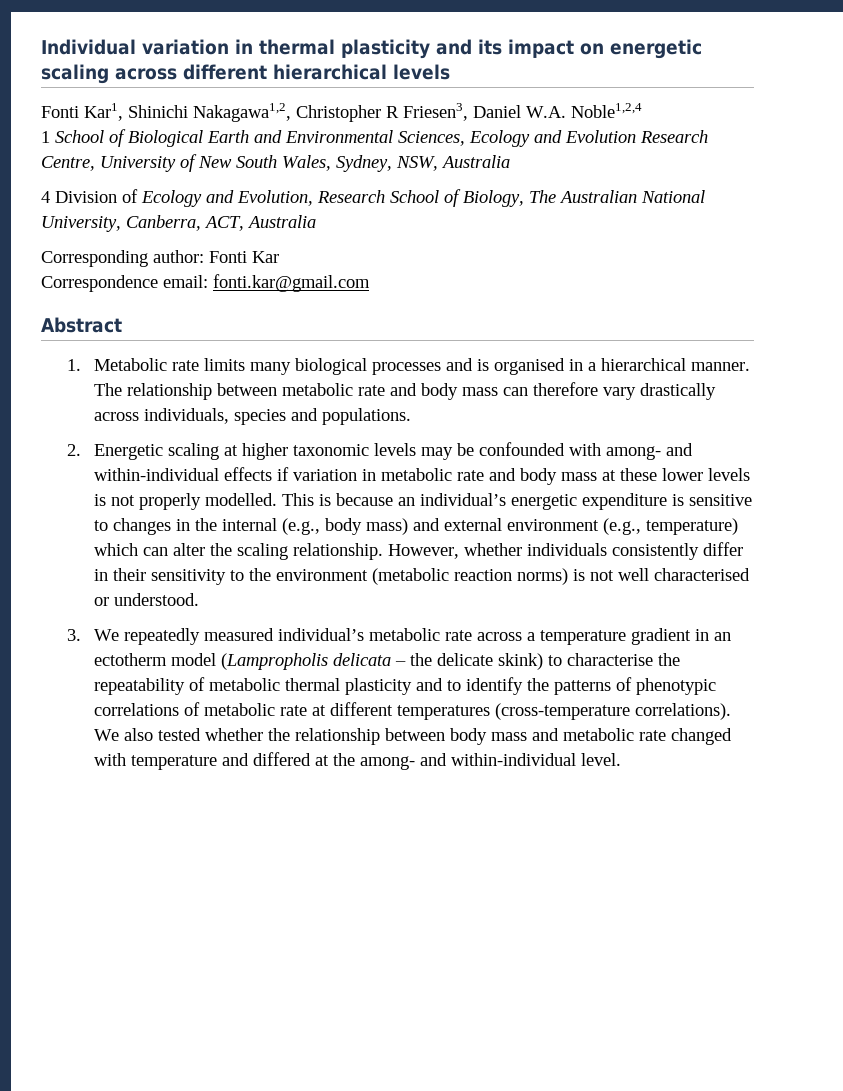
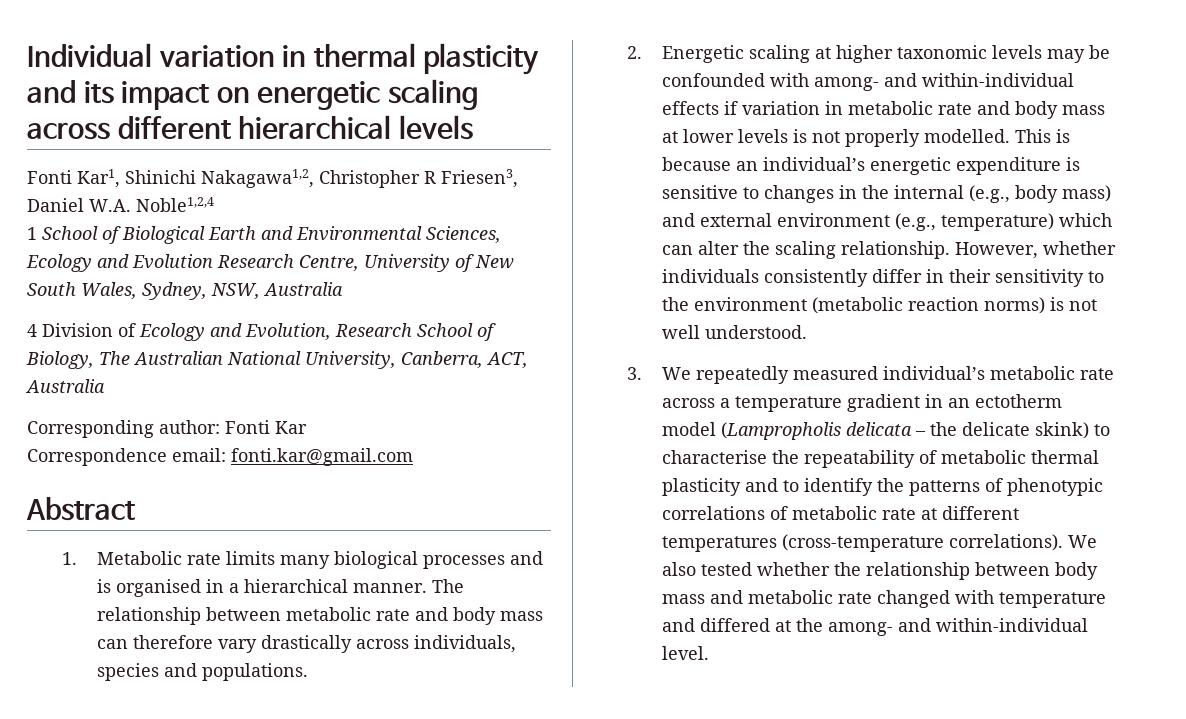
- 2. Energetic scaling at higher taxonomic levels may be confounded with among- and within-individual effects if variation in metabolic rate and body mass at these lower levels is not properly modelled.
+ 2. Energetic scaling at higher taxonomic levels may be confounded with among- and within-individual effects if variation in metabolic rate and body mass at lower levels is not properly modelled.
- However, whether individuals consistently differ in their sensitivity to the environment (metabolic reaction norms) is not well characterised or understood.
+ However, whether individuals consistently differ in their sensitivity to the environment (metabolic reaction norms) is not well understood.

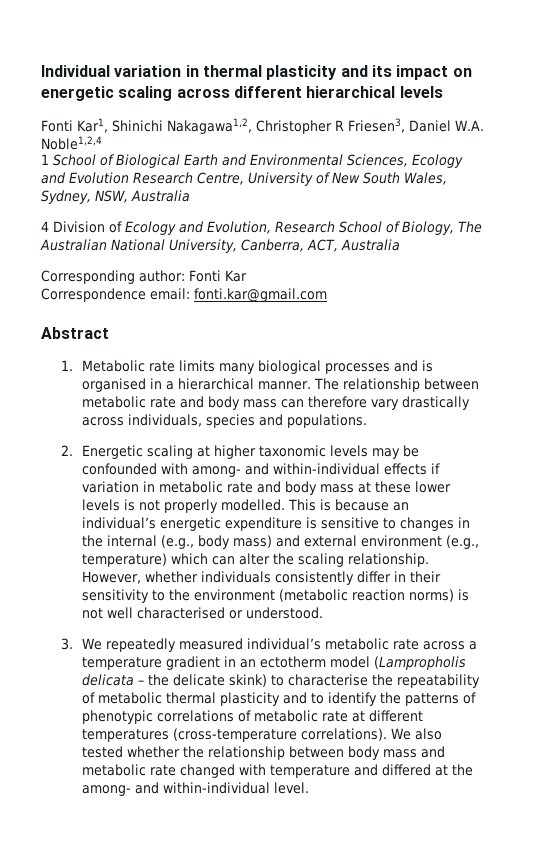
- 2. Energetic scaling at higher taxonomic levels may be confounded with among- and within-individual effects if variation in metabolic rate and body mass at lower levels is not properly modelled.
+ 2. Energetic scaling at higher taxonomic levels may be confounded with among- and within-individual effects if variation in metabolic rate and body mass at these lower levels is not properly modelled.
- However, whether individuals consistently differ in their sensitivity to the environment (metabolic reaction norms) is not well understood.
+ However, whether individuals consistently differ in their sensitivity to the environment (metabolic reaction norms) is not well characterised or understood.

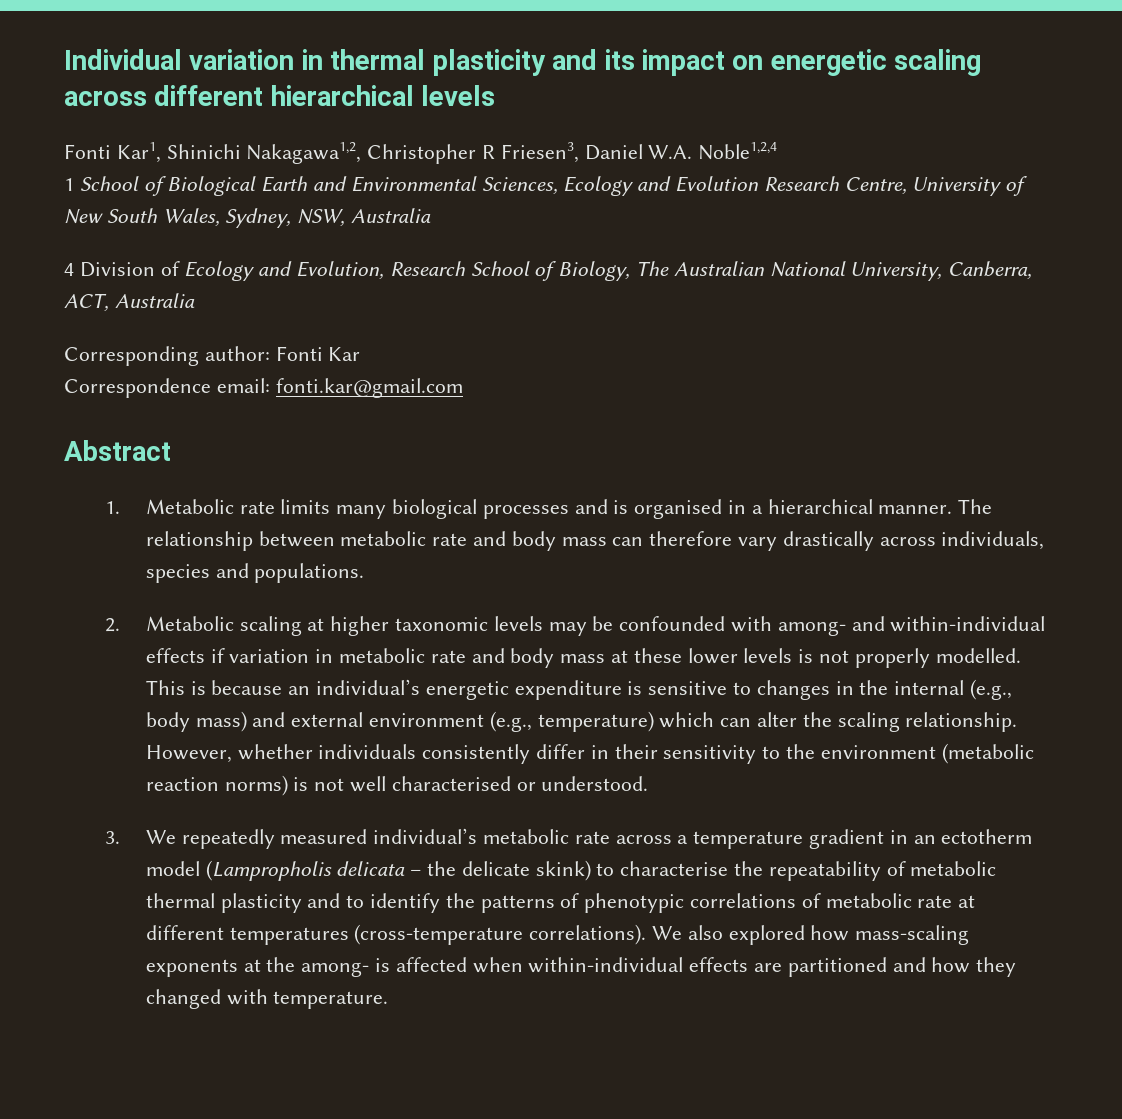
- 2. Energetic scaling at higher taxonomic levels may be confounded with among- and within-individual effects if variation in metabolic rate and body mass at these lower levels is not properly modelled.
+ 2. Metabolic scaling at higher taxonomic levels may be confounded with among- and within-individual effects if variation in metabolic rate and body mass at these lower levels is not properly modelled.
- We also tested whether the relationship between body mass and metabolic rate changed with temperature and differed at the among- and within-individual level.
+ We also explored how mass-scaling exponents at the among- is affected when within-individual effects are partitioned and how they changed with temperature.

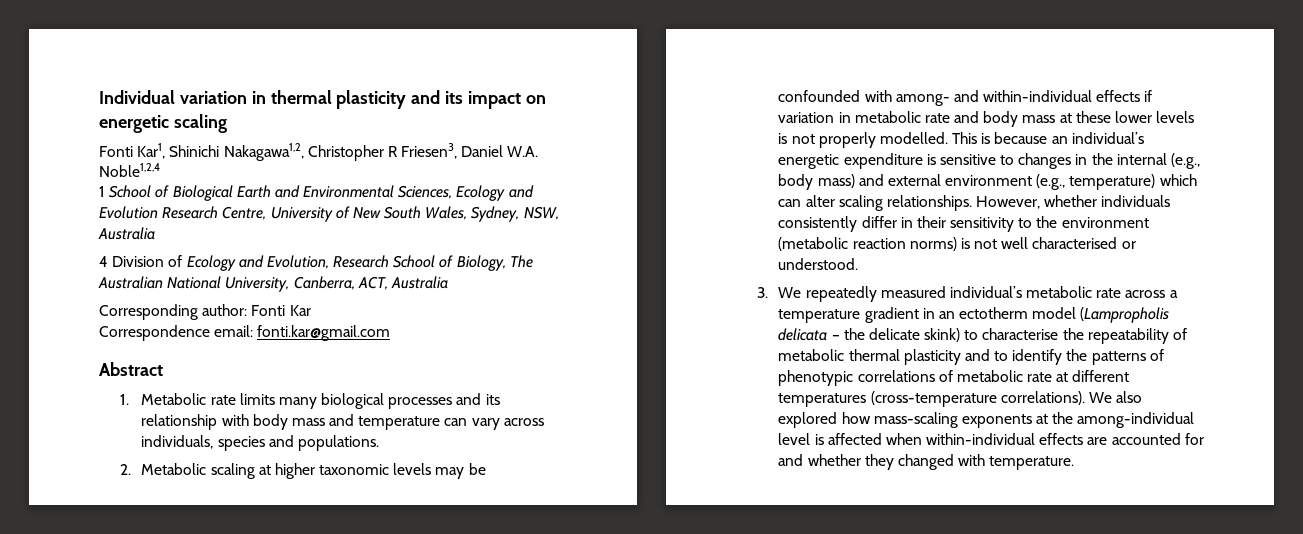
- Individual variation in thermal plasticity and its impact on energetic scaling across different hierarchical levels
+ Individual variation in thermal plasticity and its impact on energetic scaling
- 1. Metabolic rate limits many biological processes and is organised in a hierarchical manner. The relationship between metabolic rate and body mass can therefore vary drastically across individuals, species and populations.
+ 1. Metabolic rate limits many biological processes and its relationship with body mass and temperature can vary across individuals, species and populations.
- This is because an individual’s energetic expenditure is sensitive to changes in the internal (e.g., body mass) and external environment (e.g., temperature) which can alter the scaling relationship.
+ This is because an individual’s energetic expenditure is sensitive to changes in the internal (e.g., body mass) and external environment (e.g., temperature) which can alter scaling relationships.
- We also explored how mass-scaling exponents at the among- is affected when within-individual effects are partitioned and how they changed with temperature.
+ We also explored how mass-scaling exponents at the among-individual level is affected when within-individual effects are accounted for and whether they changed with temperature.

